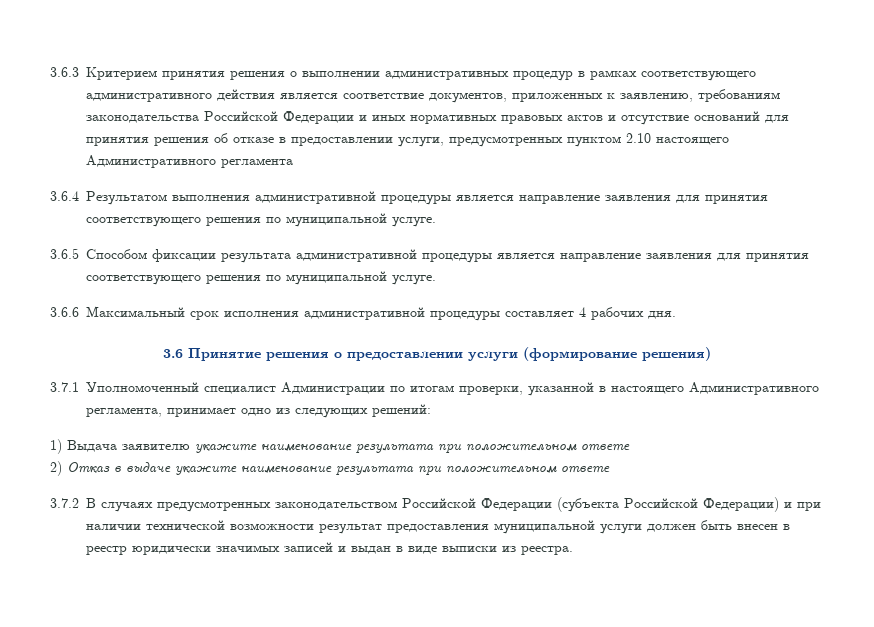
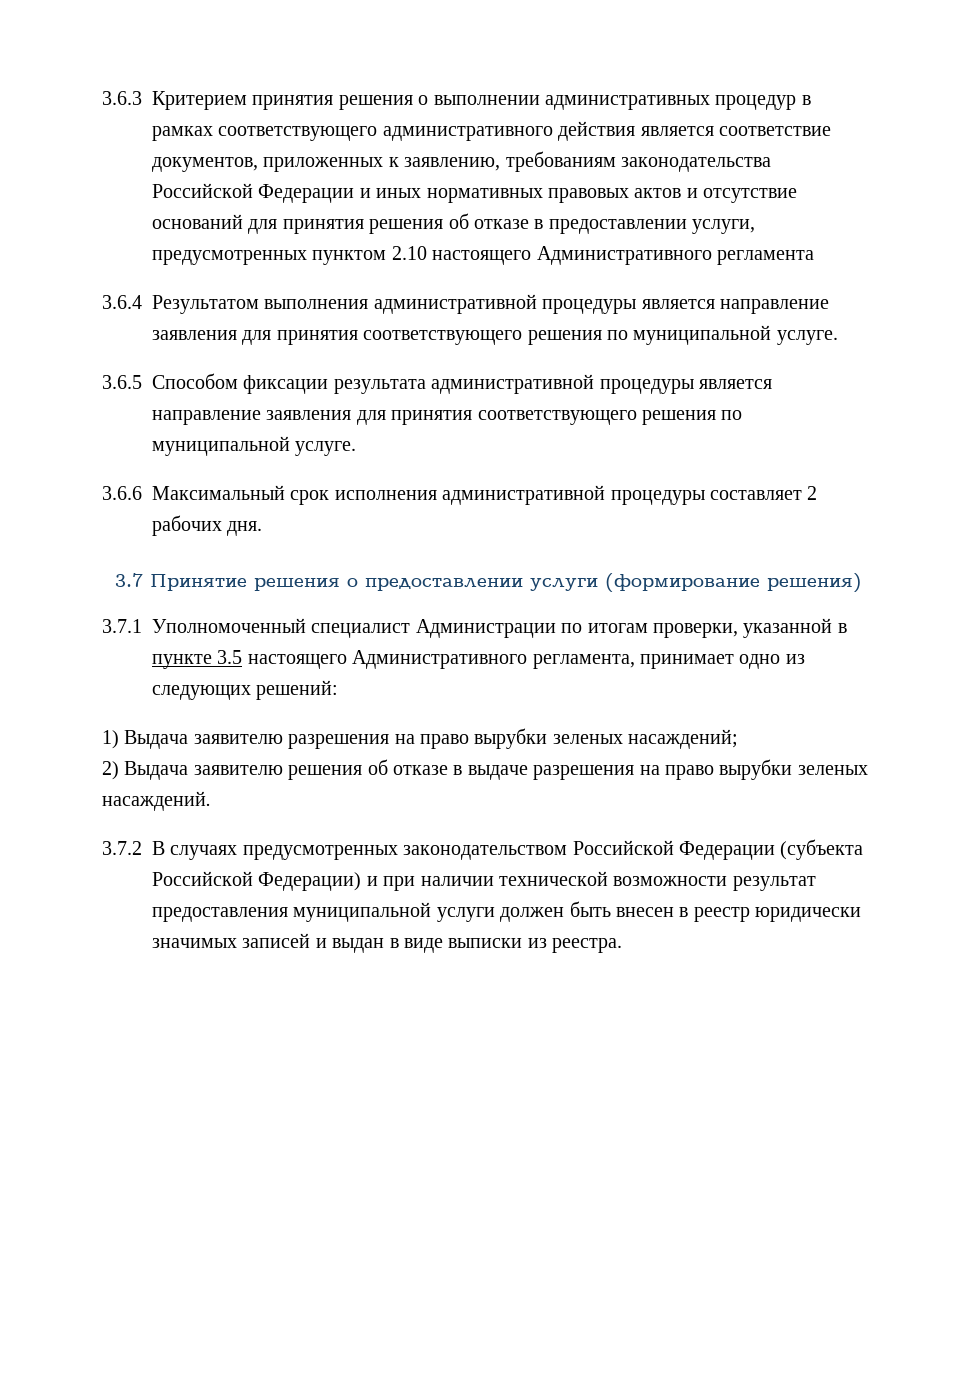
- 3.6.6 Максимальный срок исполнения административной процедуры составляет 4 рабочих дня.
+ 3.6.6 Максимальный срок исполнения административной процедуры составляет 2 рабочих дня.
- 3.6 Принятие решения о предоставлении услуги (формирование решения)
+ 3.7 Принятие решения о предоставлении услуги (формирование решения)
- 3.7.1 Уполномоченный специалист Администрации по итогам проверки, указанной в настоящего Административного регламента, принимает одно из следующих решений:
+ 3.7.1 Уполномоченный специалист Администрации по итогам проверки, указанной в пункте 3.5 настоящего Административного регламента, принимает одно из следующих решений:
- 1) Выдача заявителю укажите наименование результата при положительном ответе
- 2) Отказ в выдаче укажите наименование результата при положительном ответе
+ 1) Выдача заявителю разрешения на право вырубки зеленых насаждений;
+ 2) Выдача заявителю решения об отказе в выдаче разрешения на право вырубки зеленых насаждений.

